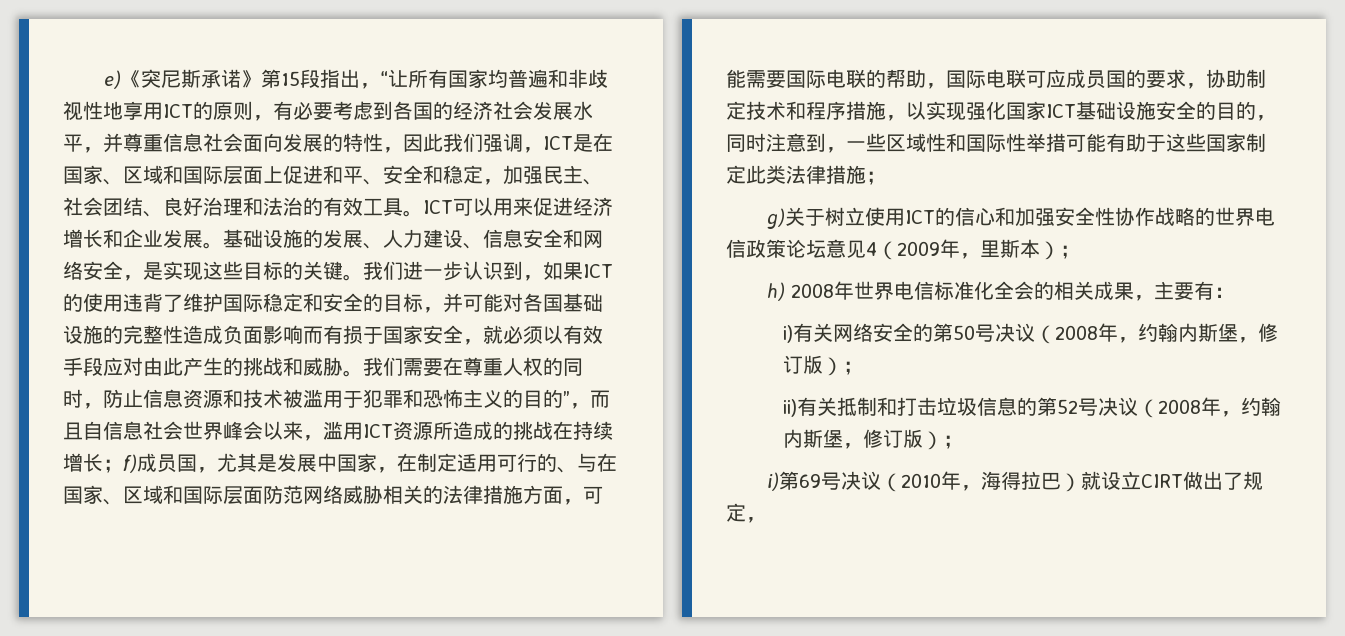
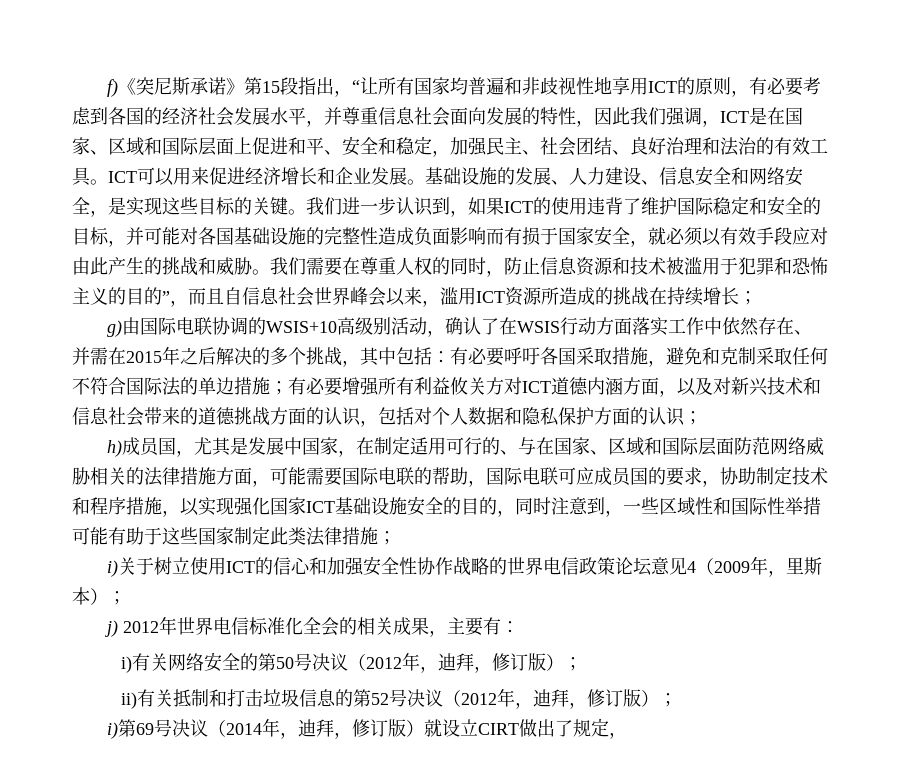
- e)《突尼斯承诺》第15段指出，“让所有国家均普遍和非歧视性地享用ICT的原则，有必要考虑到各国的经济社会发展水平，并尊重信息社会面向发展的特性，因此我们强调，ICT是在国家、区域和国际层面上促进和平、安全和稳定，加强民主、社会团结、良好治理和法治的有效工具。
+ f)《突尼斯承诺》第15段指出，“让所有国家均普遍和非歧视性地享用ICT的原则，有必要考虑到各国的经济社会发展水平，并尊重信息社会面向发展的特性，因此我们强调，ICT是在国家、区域和国际层面上促进和平、安全和稳定，加强民主、社会团结、良好治理和法治的有效工具。
- 我们需要在尊重人权的同时，防止信息资源和技术被滥用于犯罪和恐怖主义的目的”，而且自信息社会世界峰会以来，滥用ICT资源所造成的挑战在持续增长；f)成员国，尤其是发展中国家，在制定适用可行的、与在国家、区域和国际层面防范网络威胁相关的法律措施方面，可能需要国际电联的帮助，国际电联可应成员国的要求，协助制定技术和程序措施，以实现强化国家ICT基础设施安全的目的，同时注意到，一些区域性和国际性举措可能有助于这些国家制定此类法律措施；
+ 我们需要在尊重人权的同时，防止信息资源和技术被滥用于犯罪和恐怖主义的目的”，而且自信息社会世界峰会以来，滥用ICT资源所造成的挑战在持续增长；
+ g)由国际电联协调的WSIS+10高级别活动，确认了在WSIS行动方面落实工作中依然存在、并需在2015年之后解决的多个挑战，其中包括：有必要呼吁各国采取措施，避免和克制采取任何不符合国际法的单边措施；有必要增强所有利益攸关方对ICT道德内涵方面，以及对新兴技术和信息社会带来的道德挑战方面的认识，包括对个人数据和隐私保护方面的认识；
+ h)成员国，尤其是发展中国家，在制定适用可行的、与在国家、区域和国际层面防范网络威胁相关的法律措施方面，可能需要国际电联的帮助，国际电联可应成员国的要求，协助制定技术和程序措施，以实现强化国家ICT基础设施安全的目的，同时注意到，一些区域性和国际性举措可能有助于这些国家制定此类法律措施；
- g)关于树立使用ICT的信心和加强安全性协作战略的世界电信政策论坛意见4（2009年，里斯本）；
+ i)关于树立使用ICT的信心和加强安全性协作战略的世界电信政策论坛意见4（2009年，里斯本）；
- h) 2008年世界电信标准化全会的相关成果，主要有：
+ j) 2012年世界电信标准化全会的相关成果，主要有：
- i)有关网络安全的第50号决议（2008年，约翰内斯堡，修订版）；
+ i)有关网络安全的第50号决议（2012年，迪拜，修订版）；
- ii)有关抵制和打击垃圾信息的第52号决议（2008年，约翰内斯堡，修订版）；
+ ii)有关抵制和打击垃圾信息的第52号决议（2012年，迪拜，修订版）；
- i)第69号决议（2010年，海得拉巴）就设立CIRT做出了规定，
+ i)第69号决议（2014年，迪拜，修订版）就设立CIRT做出了规定，

